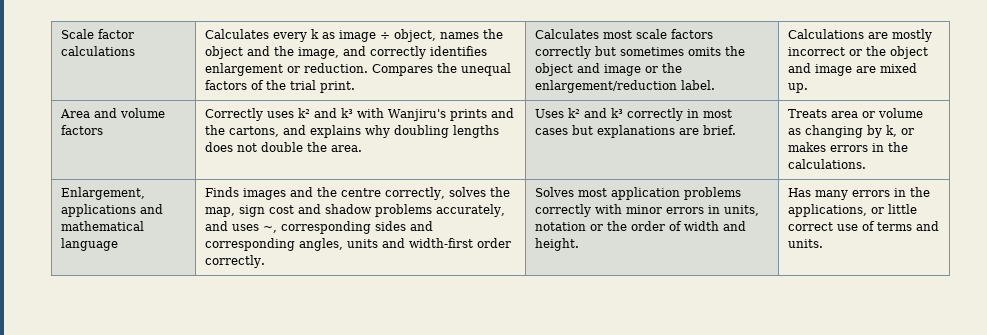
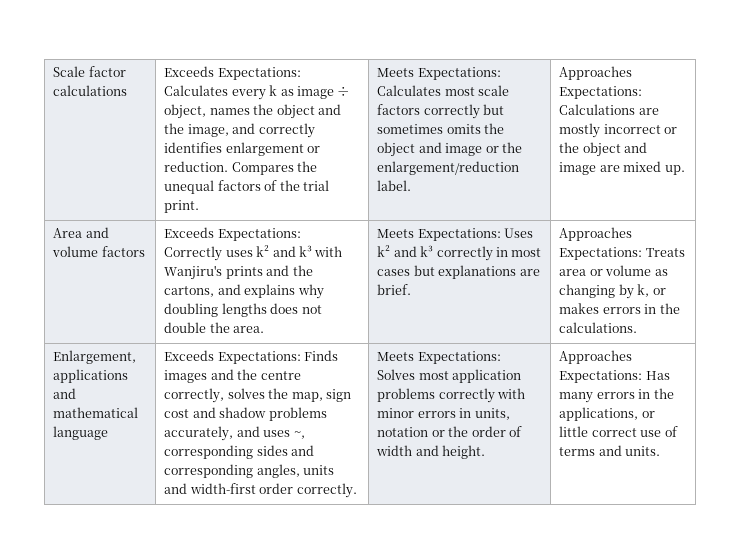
- Calculates every k as image ÷ object, names the object and the image, and correctly identifies enlargement or reduction.
+ Exceeds Expectations: Calculates every k as image ÷ object, names the object and the image, and correctly identifies enlargement or reduction.
- Calculates most scale factors correctly but sometimes omits the object and image or the enlargement/reduction label.
+ Meets Expectations: Calculates most scale factors correctly but sometimes omits the object and image or the enlargement/reduction label.
- Calculations are mostly incorrect or the object and image are mixed up.
+ Approaches Expectations: Calculations are mostly incorrect or the object and image are mixed up.
- Correctly uses k² and k³ with Wanjiru's prints and the cartons, and explains why doubling lengths does not double the area.
+ Exceeds Expectations: Correctly uses k² and k³ with Wanjiru's prints and the cartons, and explains why doubling lengths does not double the area.
- Uses k² and k³ correctly in most cases but explanations are brief.
+ Meets Expectations: Uses k² and k³ correctly in most cases but explanations are brief.
- Treats area or volume as changing by k, or makes errors in the calculations.
+ Approaches Expectations: Treats area or volume as changing by k, or makes errors in the calculations.
- Finds images and the centre correctly, solves the map, sign cost and shadow problems accurately, and uses ~, corresponding sides and corresponding angles, units and width-first order correctly.
+ Exceeds Expectations: Finds images and the centre correctly, solves the map, sign cost and shadow problems accurately, and uses ~, corresponding sides and corresponding angles, units and width-first order correctly.
- Solves most application problems correctly with minor errors in units, notation or the order of width and height.
+ Meets Expectations: Solves most application problems correctly with minor errors in units, notation or the order of width and height.
- Has many errors in the applications, or little correct use of terms and units.
+ Approaches Expectations: Has many errors in the applications, or little correct use of terms and units.

